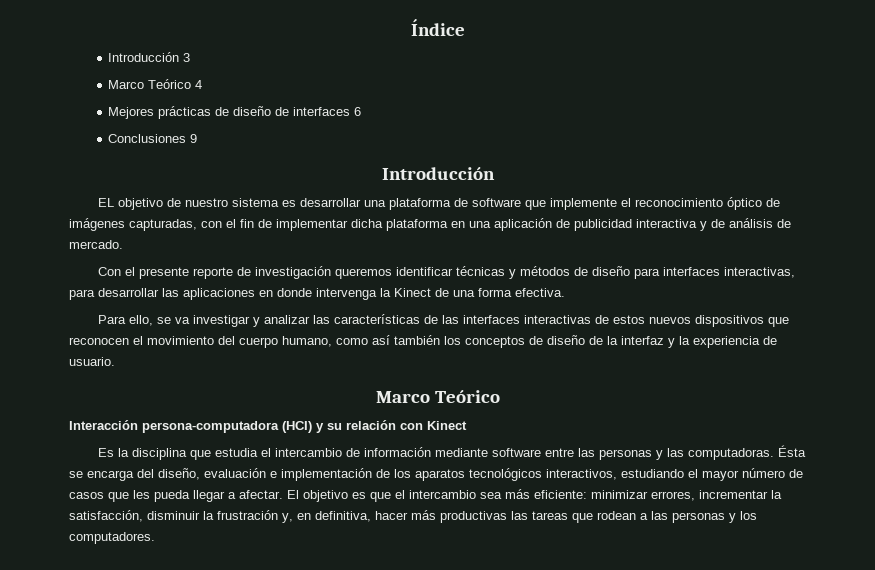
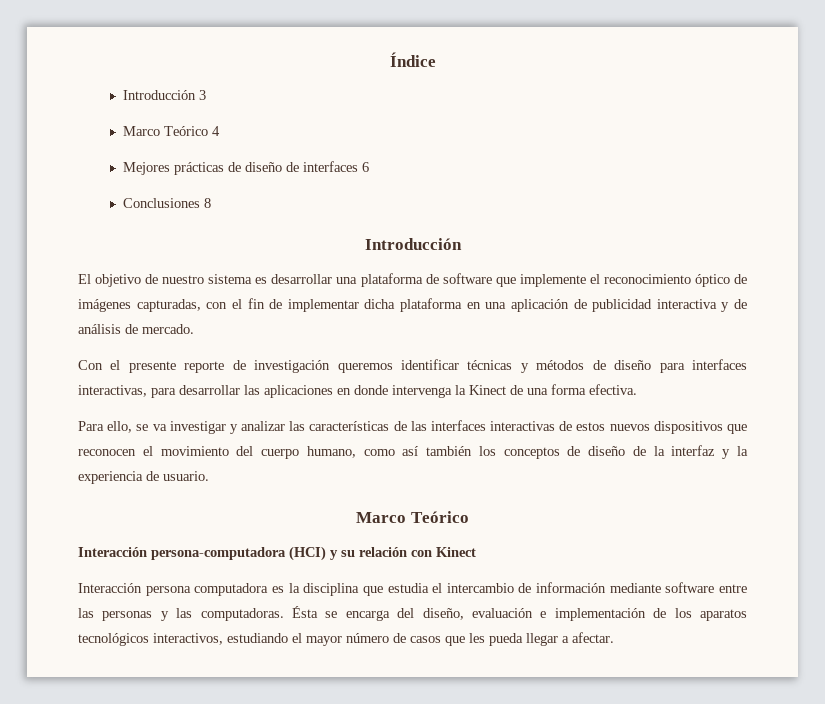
- Conclusiones 9
+ Conclusiones 8
- EL objetivo de nuestro sistema es desarrollar una plataforma de software que implemente el reconocimiento óptico de imágenes capturadas, con el fin de implementar dicha plataforma en una aplicación de publicidad interactiva y de análisis de mercado.
+ El objetivo de nuestro sistema es desarrollar una plataforma de software que implemente el reconocimiento óptico de imágenes capturadas, con el fin de implementar dicha plataforma en una aplicación de publicidad interactiva y de análisis de mercado.
- Es la disciplina que estudia el intercambio de información mediante software entre las personas y las computadoras.
+ Interacción persona computadora es la disciplina que estudia el intercambio de información mediante software entre las personas y las computadoras.
- El objetivo es que el intercambio sea más eficiente: minimizar errores, incrementar la satisfacción, disminuir la frustración y, en definitiva, hacer más productivas las tareas que rodean a las personas y los computadores.

